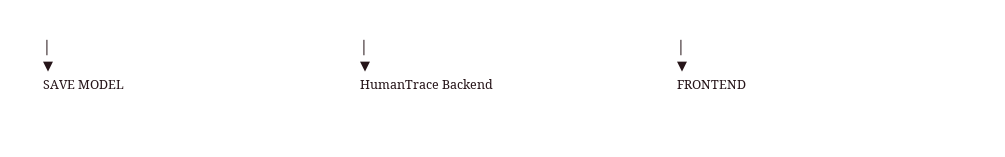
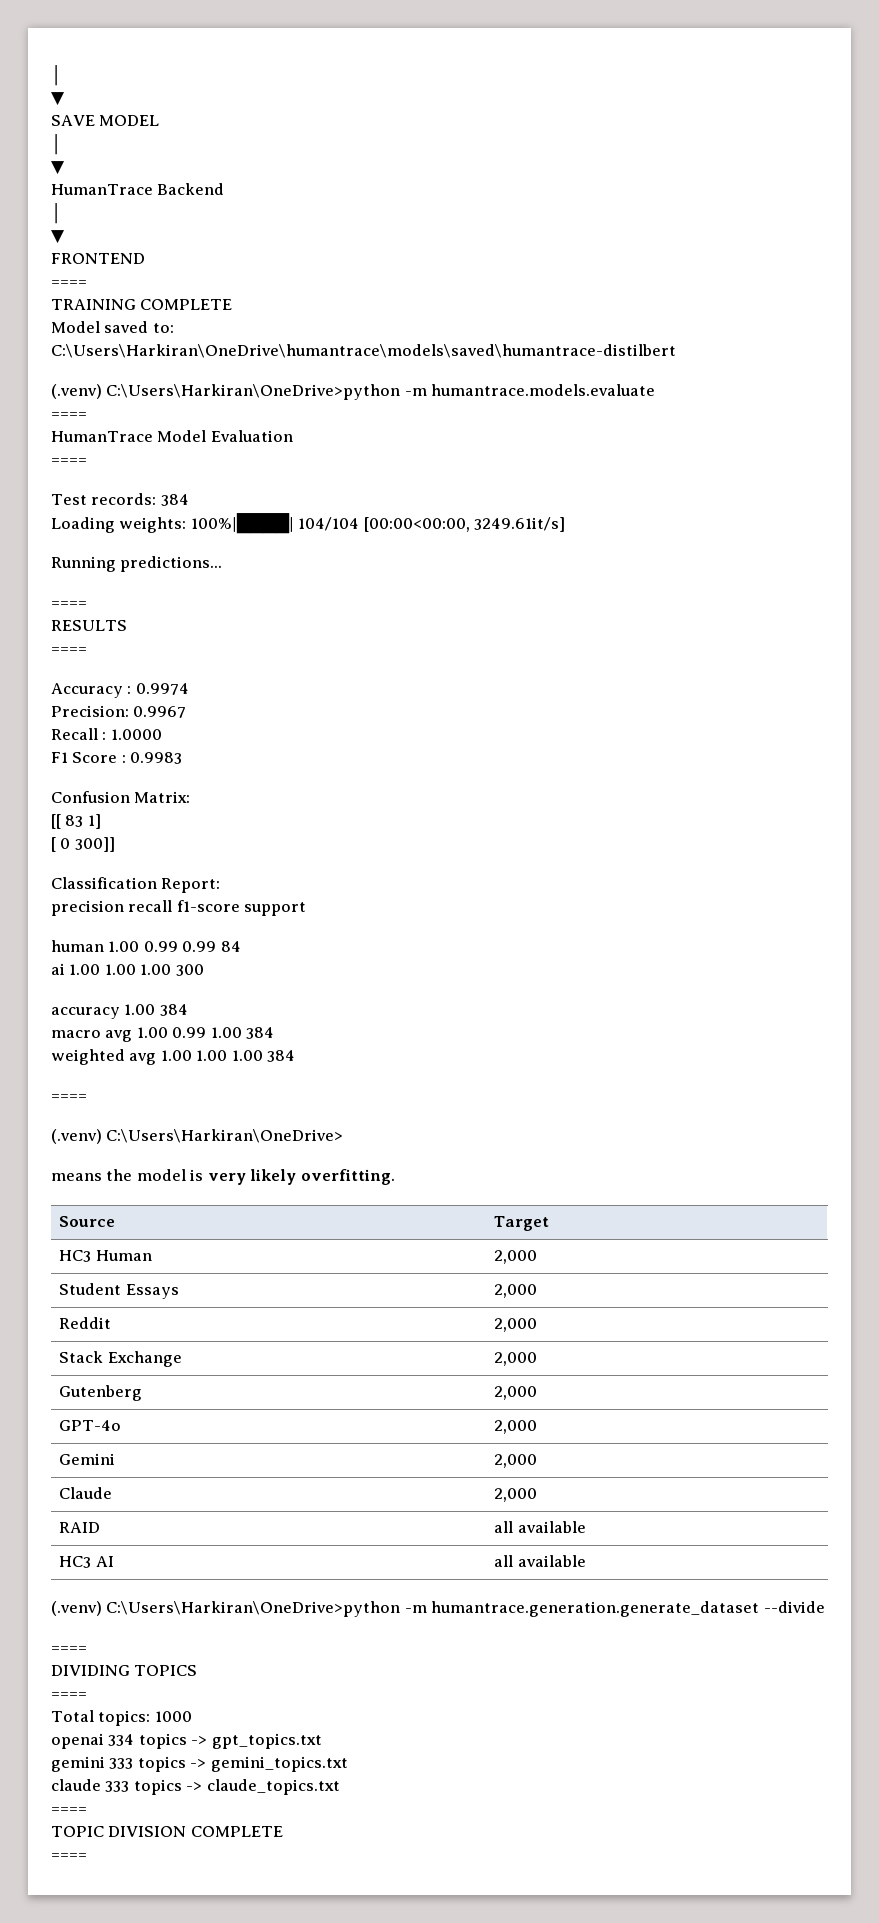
  FRONTEND
+ ====
+ TRAINING COMPLETE
+ Model saved to:
+ C:\Users\Harkiran\OneDrive\humantrace\models\saved\humantrace-distilbert
+ (.venv) C:\Users\Harkiran\OneDrive>python -m humantrace.models.evaluate
+ ====
+ HumanTrace Model Evaluation
+ ====
+ Test records: 384
+ Loading weights: 100%|████| 104/104 [00:00<00:00, 3249.61it/s]
+ Running predictions...
+ ====
+ RESULTS
+ ====
+ Accuracy : 0.9974
+ Precision: 0.9967
+ Recall : 1.0000
+ F1 Score : 0.9983
+ Confusion Matrix:
+ [[ 83 1]
+ [ 0 300]]
+ Classification Report:
+ precision recall f1-score support
+ human 1.00 0.99 0.99 84
+ ai 1.00 1.00 1.00 300
+ accuracy 1.00 384
+ macro avg 1.00 0.99 1.00 384
+ weighted avg 1.00 1.00 1.00 384
+ ====
+ (.venv) C:\Users\Harkiran\OneDrive>
+ means the model is very likely overfitting.
+ Source | Target
+ HC3 Human | 2,000
+ Student Essays | 2,000
+ Reddit | 2,000
+ Stack Exchange | 2,000
+ Gutenberg | 2,000
+ GPT-4o | 2,000
+ Gemini | 2,000
+ Claude | 2,000
+ RAID | all available
+ HC3 AI | all available
+ (.venv) C:\Users\Harkiran\OneDrive>python -m humantrace.generation.generate_dataset --divide
+ ====
+ DIVIDING TOPICS
+ ====
+ Total topics: 1000
+ openai 334 topics -> gpt_topics.txt
+ gemini 333 topics -> gemini_topics.txt
+ claude 333 topics -> claude_topics.txt
+ ====
+ TOPIC DIVISION COMPLETE
+ ====

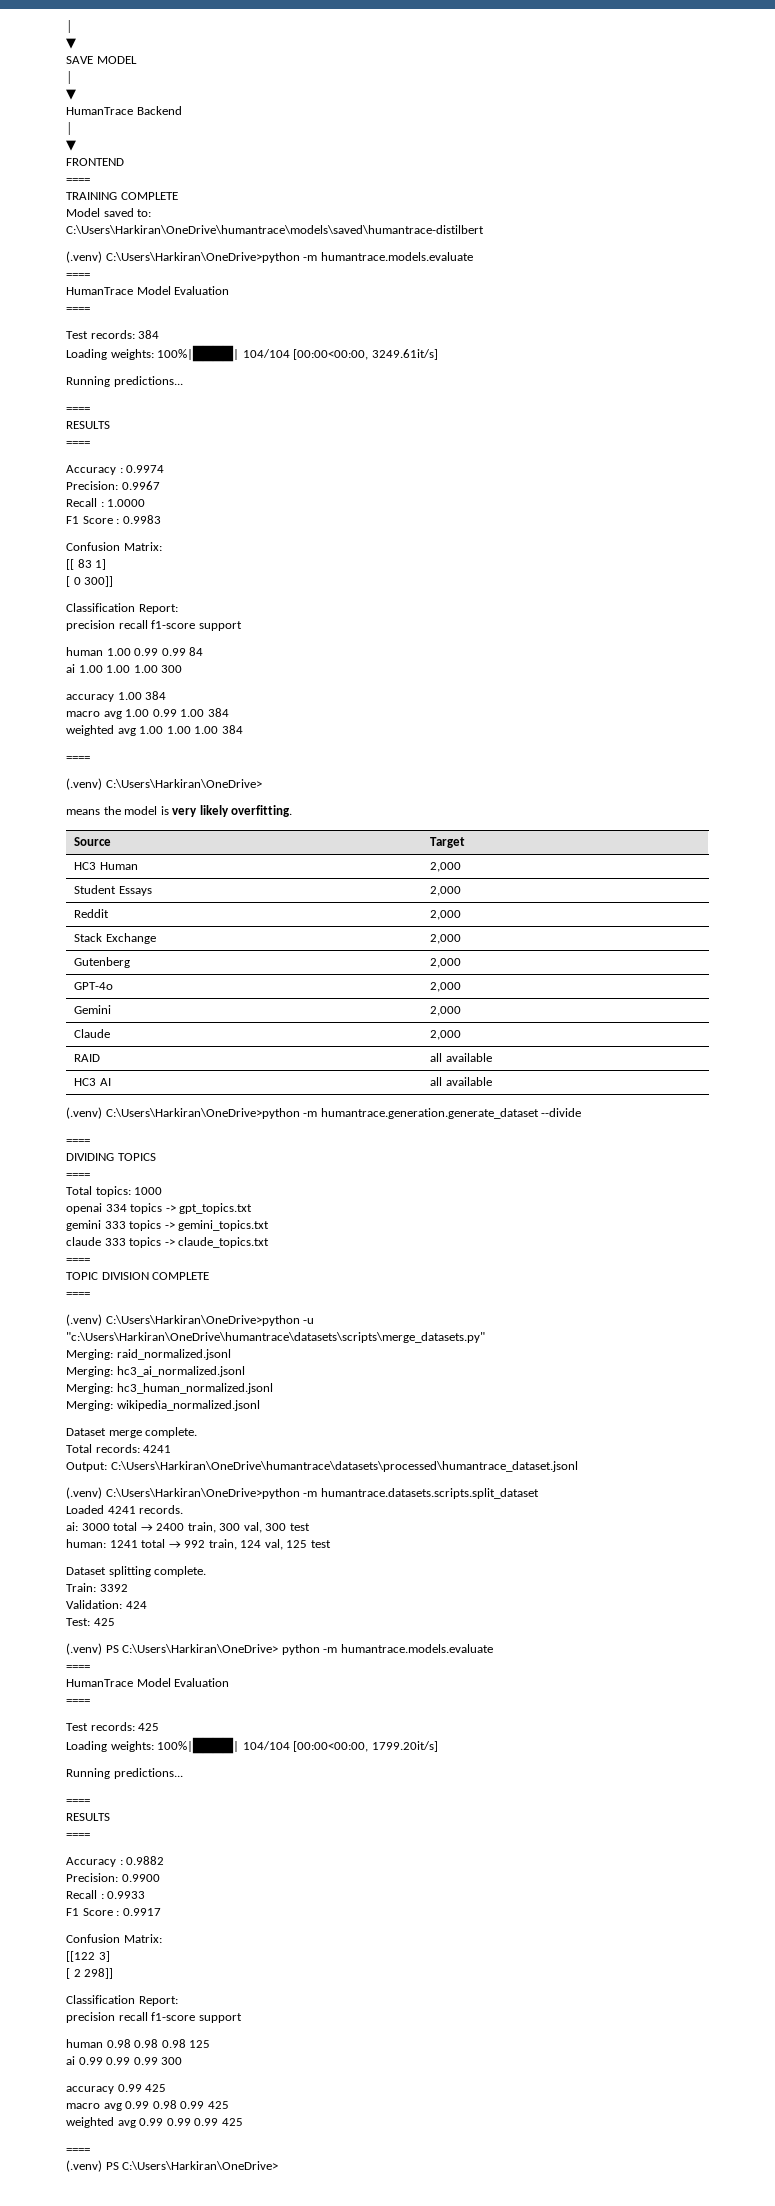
+ (.venv) C:\Users\Harkiran\OneDrive>python -u "c:\Users\Harkiran\OneDrive\humantrace\datasets\scripts\merge_datasets.py"
+ Merging: raid_normalized.jsonl
+ Merging: hc3_ai_normalized.jsonl
+ Merging: hc3_human_normalized.jsonl
+ Merging: wikipedia_normalized.jsonl
+ Dataset merge complete.
+ Total records: 4241
+ Output: C:\Users\Harkiran\OneDrive\humantrace\datasets\processed\humantrace_dataset.jsonl
+ (.venv) C:\Users\Harkiran\OneDrive>python -m humantrace.datasets.scripts.split_dataset
+ Loaded 4241 records.
+ ai: 3000 total → 2400 train, 300 val, 300 test
+ human: 1241 total → 992 train, 124 val, 125 test
+ Dataset splitting complete.
+ Train: 3392
+ Validation: 424
+ Test: 425
+ (.venv) PS C:\Users\Harkiran\OneDrive> python -m humantrace.models.evaluate
+ ====
+ HumanTrace Model Evaluation
+ ====
+ Test records: 425
+ Loading weights: 100%|████| 104/104 [00:00<00:00, 1799.20it/s]
+ Running predictions...
+ ====
+ RESULTS
+ ====
+ Accuracy : 0.9882
+ Precision: 0.9900
+ Recall : 0.9933
+ F1 Score : 0.9917
+ Confusion Matrix:
+ [[122 3]
+ [ 2 298]]
+ Classification Report:
+ precision recall f1-score support
+ human 0.98 0.98 0.98 125
+ ai 0.99 0.99 0.99 300
+ accuracy 0.99 425
+ macro avg 0.99 0.98 0.99 425
+ weighted avg 0.99 0.99 0.99 425
+ ====
+ (.venv) PS C:\Users\Harkiran\OneDrive>

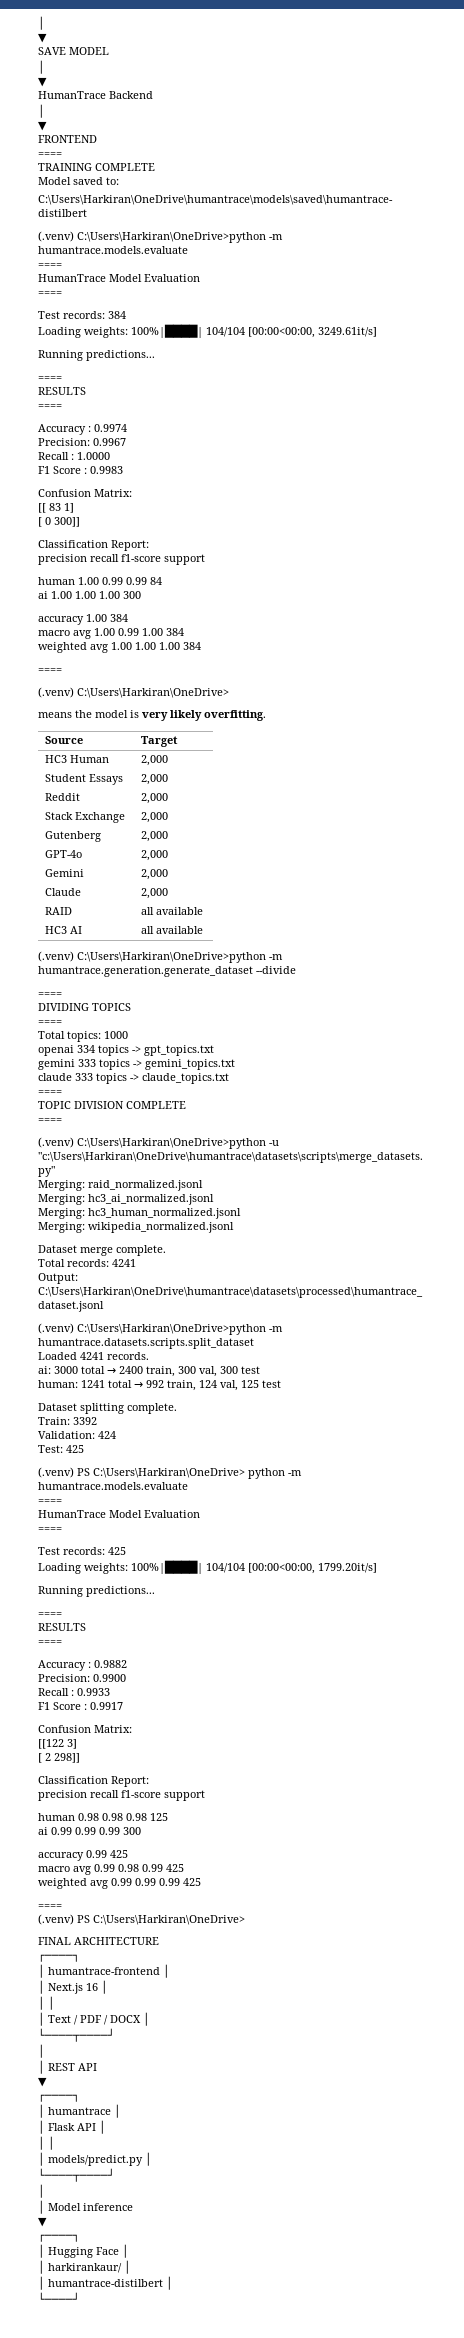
+ FINAL ARCHITECTURE
+ ┌────┐
+ │ humantrace-frontend │
+ │ Next.js 16 │
+ │ │
+ │ Text / PDF / DOCX │
+ └────┬────┘
+ │
+ │ REST API
+ ▼
+ ┌────┐
+ │ humantrace │
+ │ Flask API │
+ │ │
+ │ models/predict.py │
+ └────┬────┘
+ │
+ │ Model inference
+ ▼
+ ┌────┐
+ │ Hugging Face │
+ │ harkirankaur/ │
+ │ humantrace-distilbert │
+ └────┘

